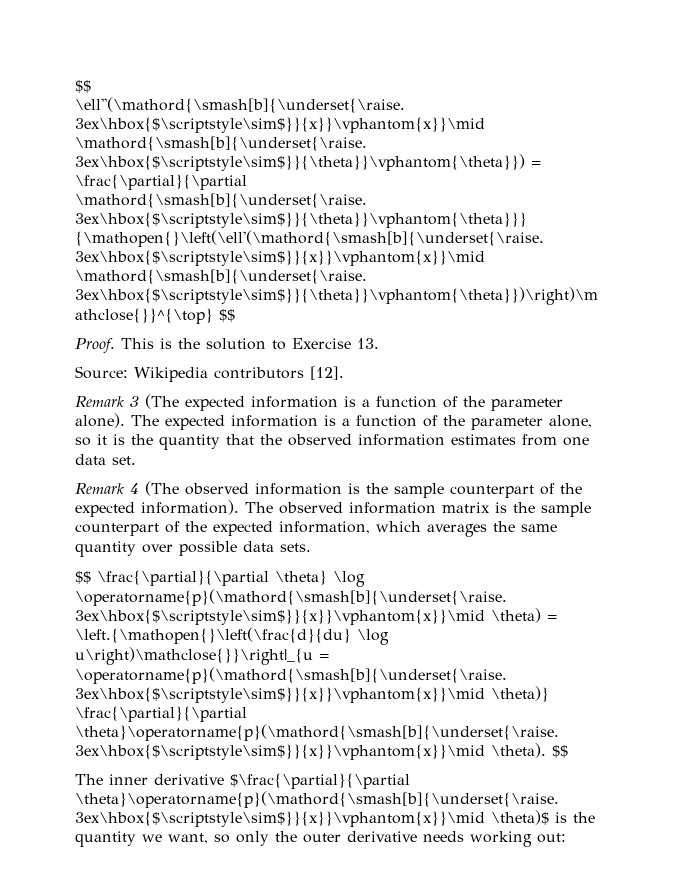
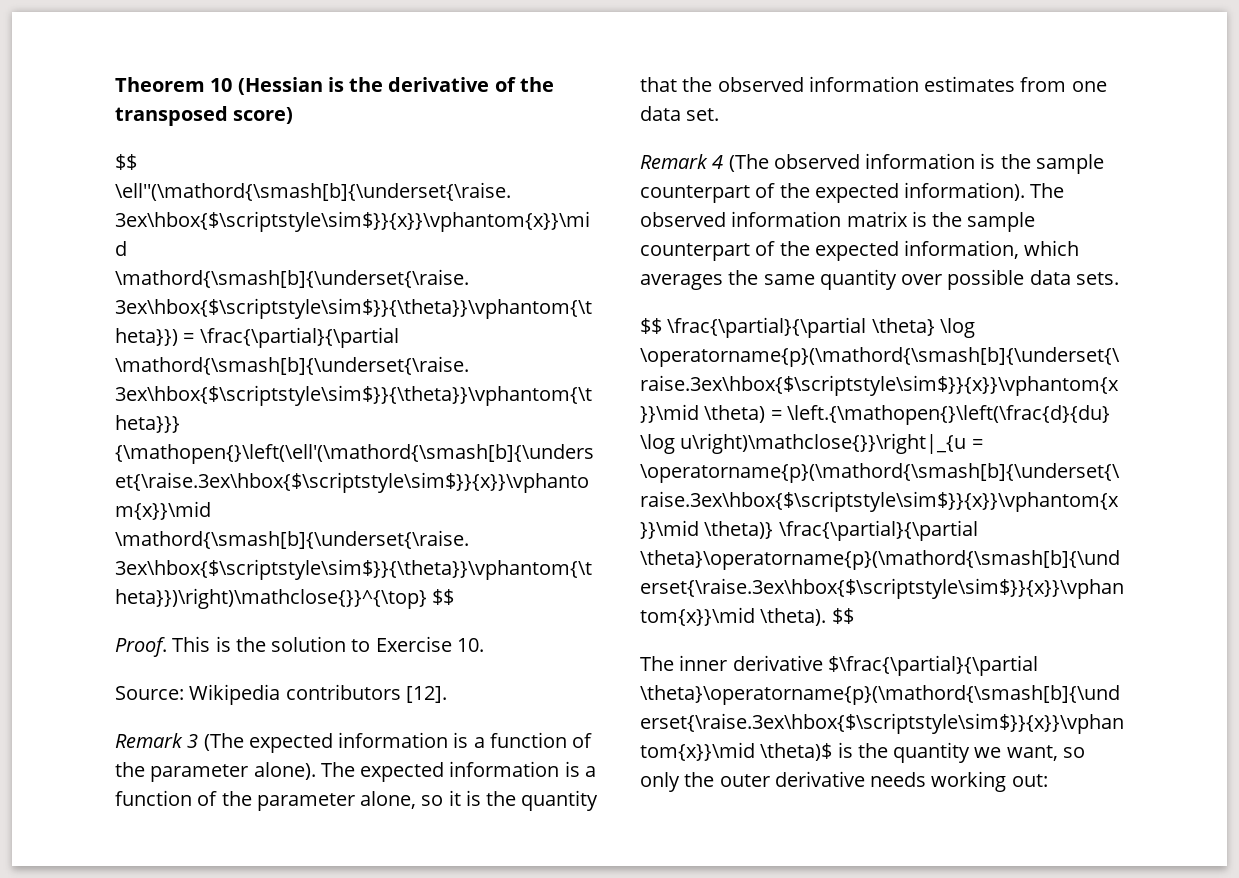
+ Theorem 10 (Hessian is the derivative of the transposed score)
- This is the solution to Exercise 13.
+ This is the solution to Exercise 10.

